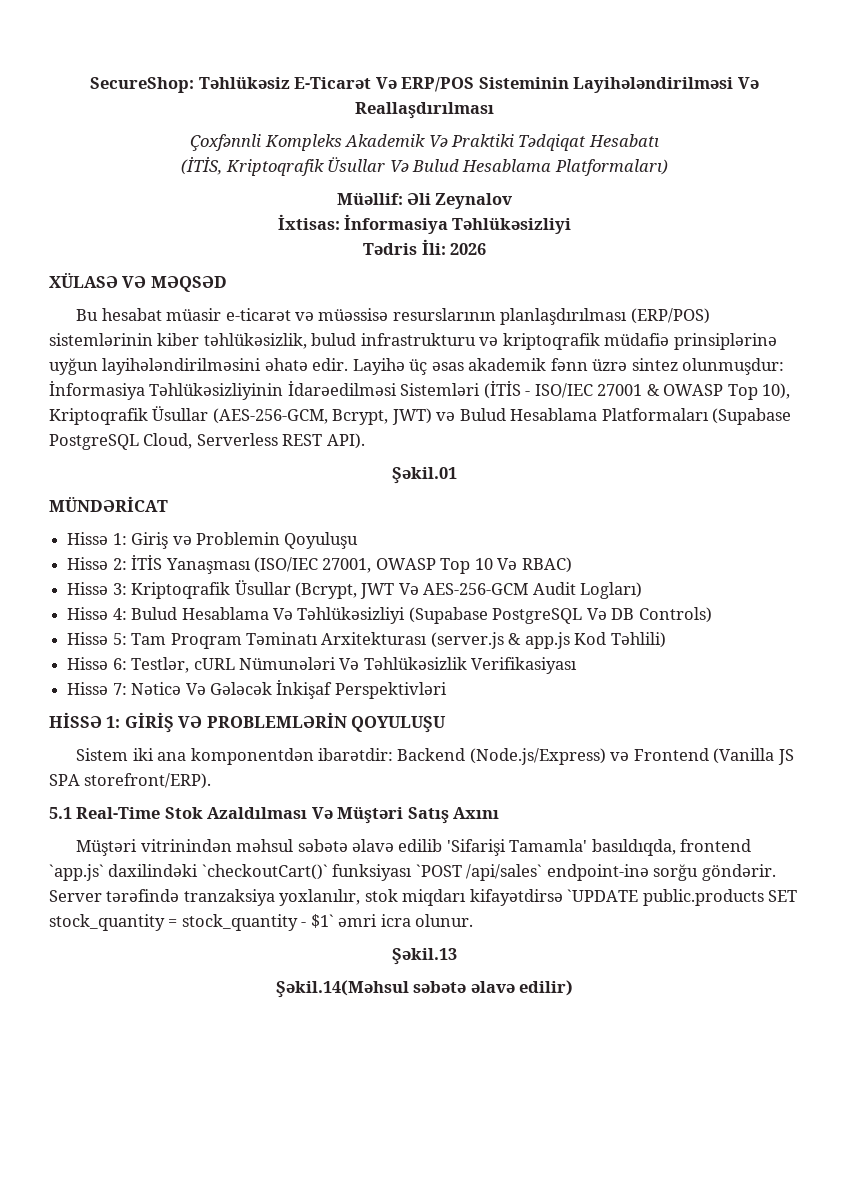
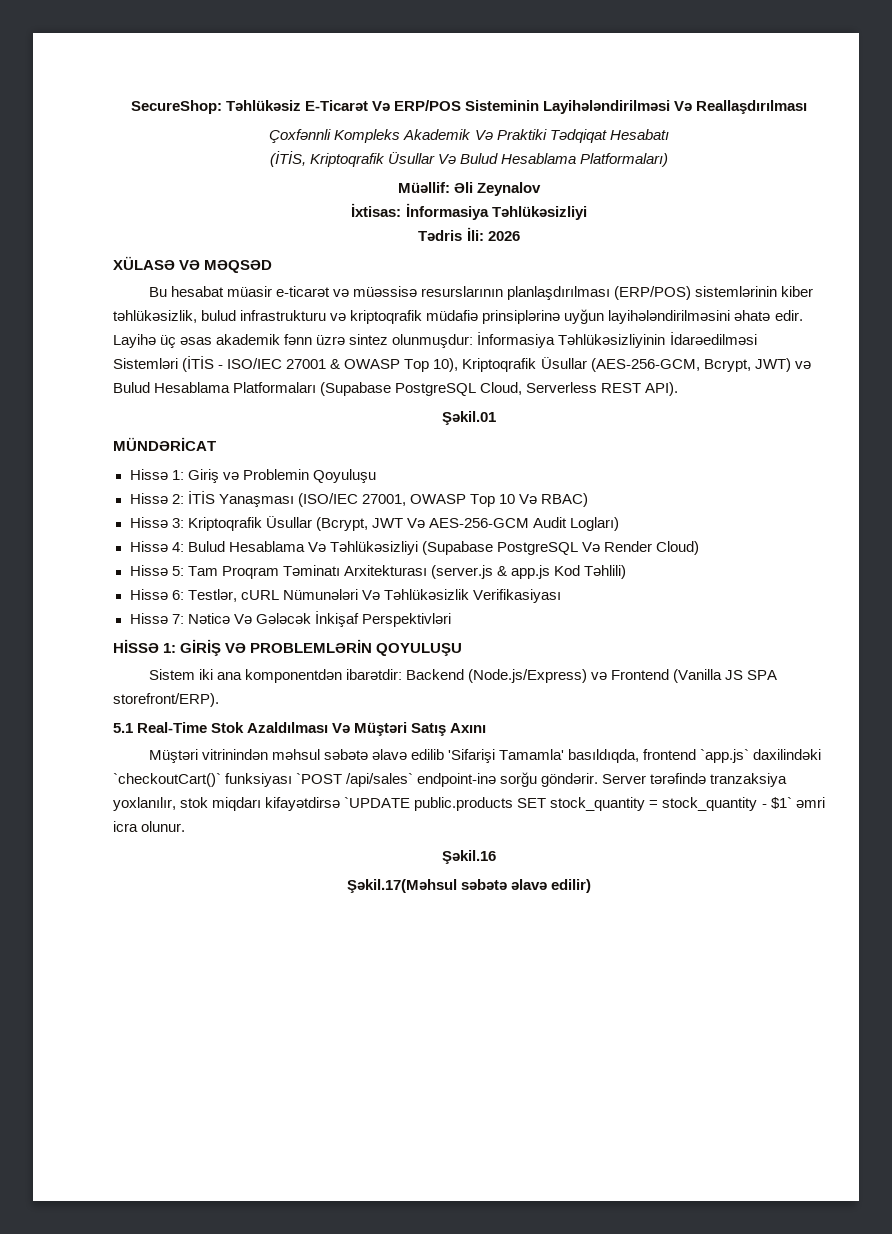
- Hissə 4: Bulud Hesablama Və Təhlükəsizliyi (Supabase PostgreSQL Və DB Controls)
+ Hissə 4: Bulud Hesablama Və Təhlükəsizliyi (Supabase PostgreSQL Və Render Cloud)
- Şəkil.13
- Şəkil.14(Məhsul səbətə əlavə edilir)
+ Şəkil.16
+ Şəkil.17(Məhsul səbətə əlavə edilir)

